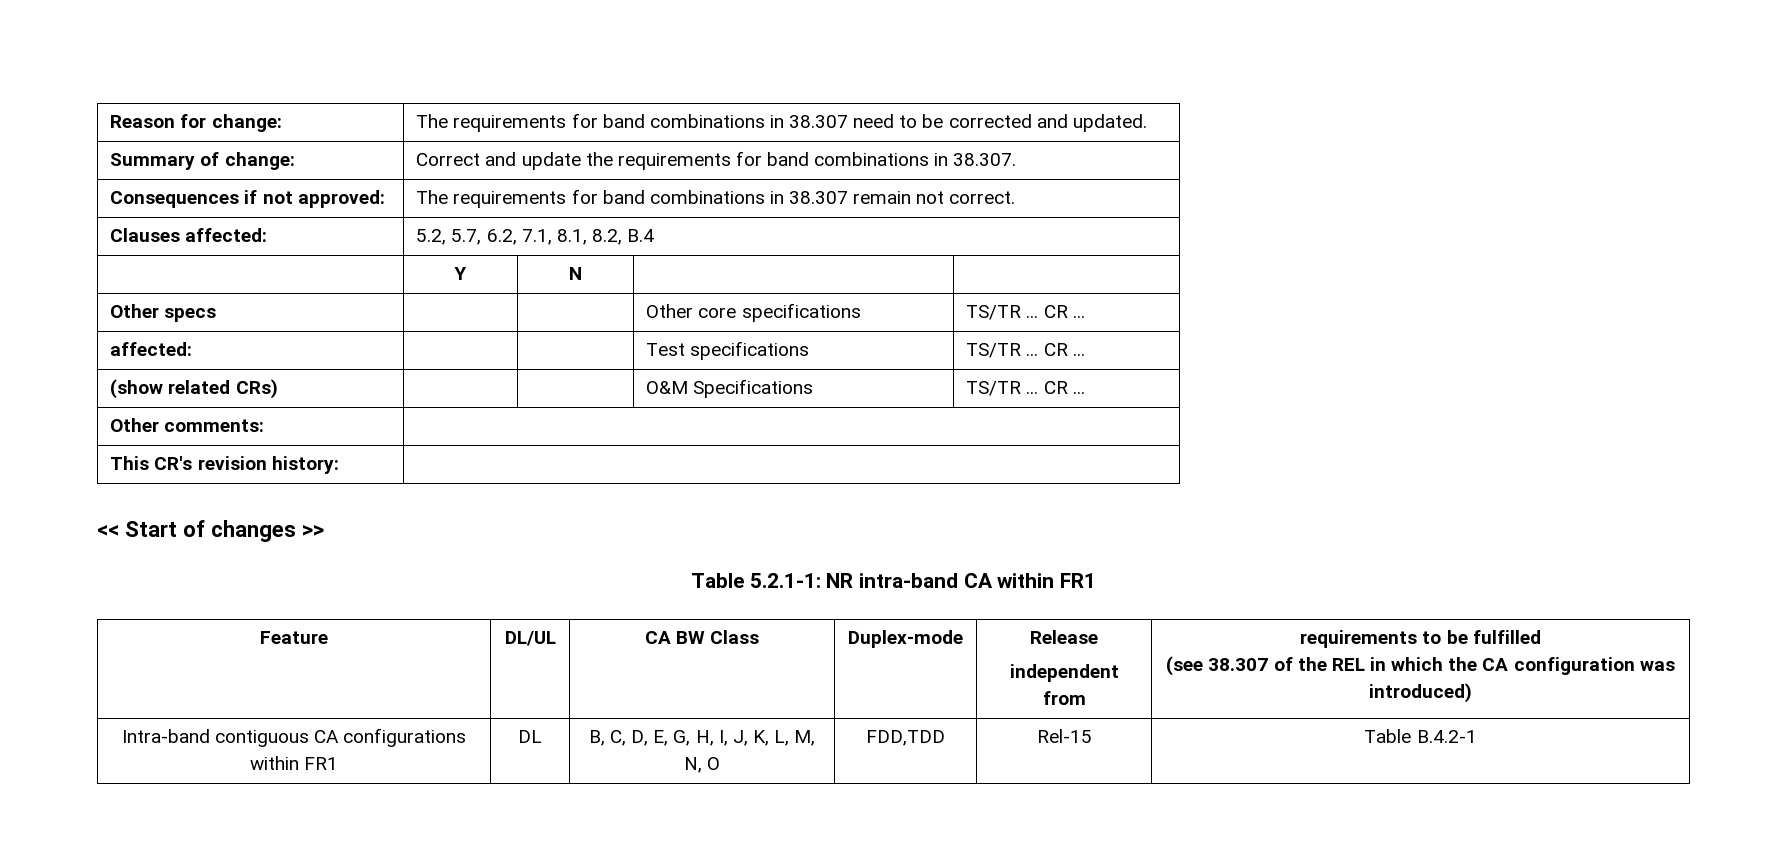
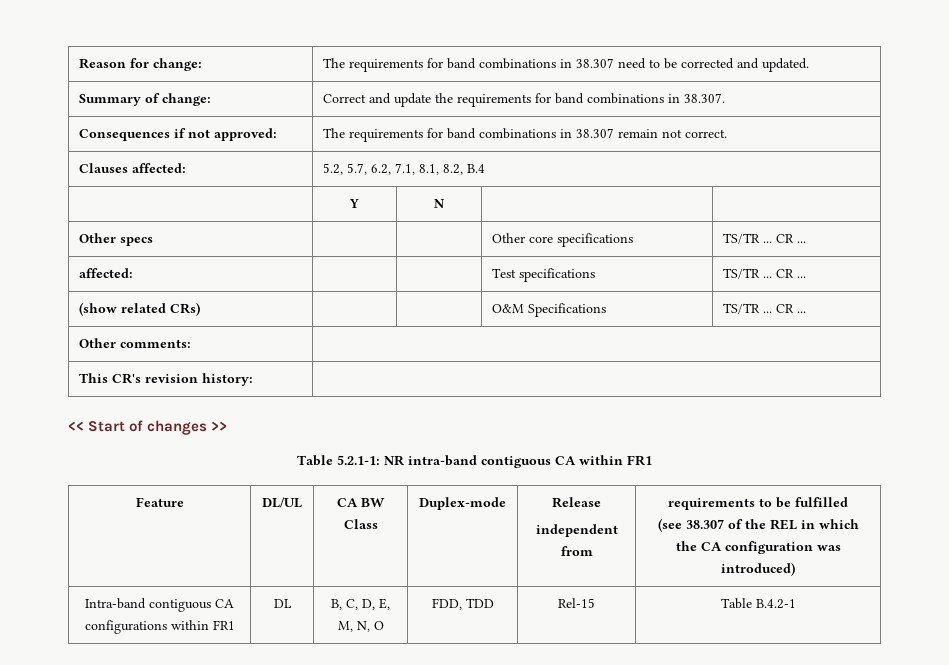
- Table 5.2.1-1: NR intra-band CA within FR1
+ Table 5.2.1-1: NR intra-band contiguous CA within FR1
- Intra-band contiguous CA configurations within FR1 | DL | B, C, D, E, G, H, I, J, K, L, M, N, O | FDD,TDD | Rel-15 | Table B.4.2-1
+ Intra-band contiguous CA configurations within FR1 | DL | B, C, D, E, M, N, O | FDD, TDD | Rel-15 | Table B.4.2-1

